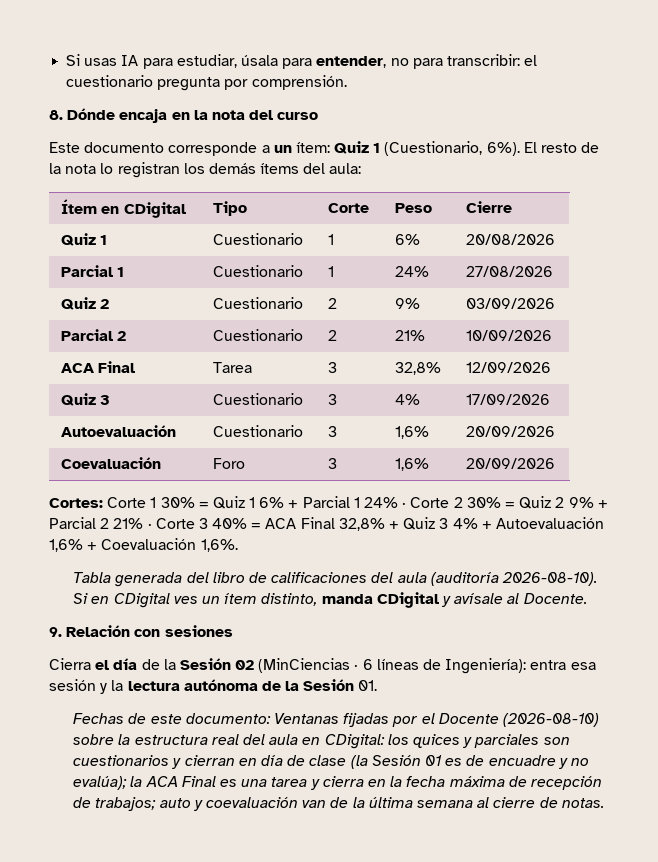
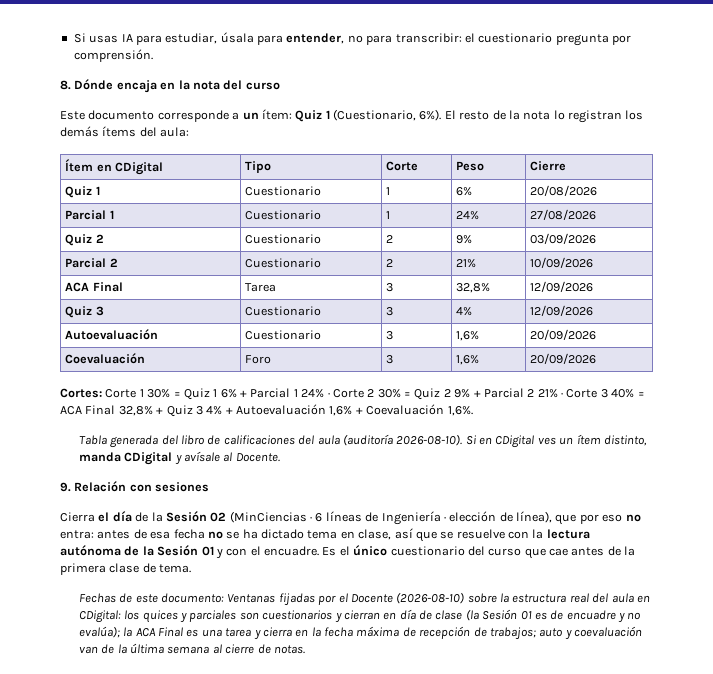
- Quiz 3 | Cuestionario | 3 | 4% | 17/09/2026
+ Quiz 3 | Cuestionario | 3 | 4% | 12/09/2026
- Cierra el día de la Sesión 02 (MinCiencias · 6 líneas de Ingeniería): entra esa sesión y la lectura autónoma de la Sesión 01.
+ Cierra el día de la Sesión 02 (MinCiencias · 6 líneas de Ingeniería · elección de línea), que por eso no entra: antes de esa fecha no se ha dictado tema en clase, así que se resuelve con la lectura autónoma de la Sesión 01 y con el encuadre. Es el único cuestionario del curso que cae antes de la primera clase de tema.

